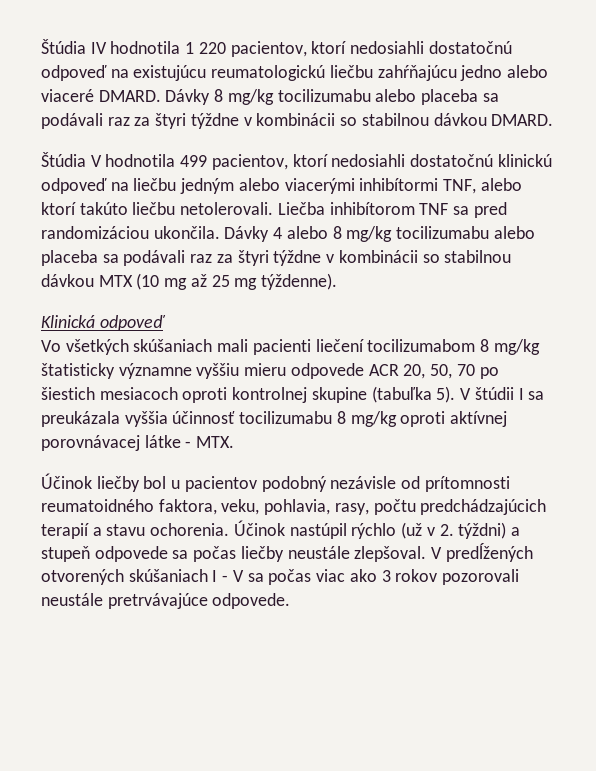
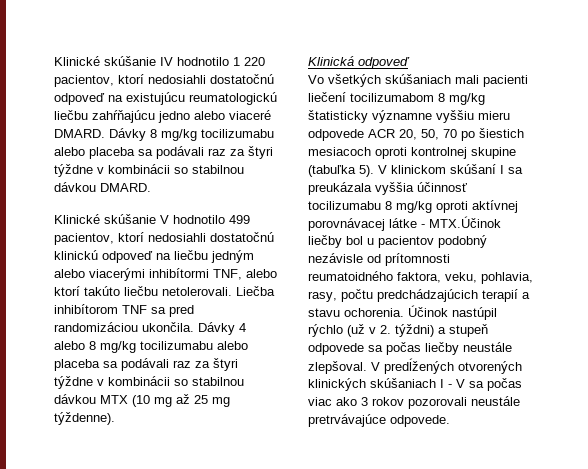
- Štúdia IV hodnotila 1 220 pacientov, ktorí nedosiahli dostatočnú odpoveď na existujúcu reumatologickú liečbu zahŕňajúcu jedno alebo viaceré DMARD.
+ Klinické skúšanie IV hodnotilo 1 220 pacientov, ktorí nedosiahli dostatočnú odpoveď na existujúcu reumatologickú liečbu zahŕňajúcu jedno alebo viaceré DMARD.
- Štúdia V hodnotila 499 pacientov, ktorí nedosiahli dostatočnú klinickú odpoveď na liečbu jedným alebo viacerými inhibítormi TNF, alebo ktorí takúto liečbu netolerovali.
+ Klinické skúšanie V hodnotilo 499 pacientov, ktorí nedosiahli dostatočnú klinickú odpoveď na liečbu jedným alebo viacerými inhibítormi TNF, alebo ktorí takúto liečbu netolerovali.
- V štúdii I sa preukázala vyššia účinnosť tocilizumabu 8 mg/kg oproti aktívnej porovnávacej látke - MTX.
- Účinok liečby bol u pacientov podobný nezávisle od prítomnosti reumatoidného faktora, veku, pohlavia, rasy, počtu predchádzajúcich terapií a stavu ochorenia.
+ V klinickom skúšaní I sa preukázala vyššia účinnosť tocilizumabu 8 mg/kg oproti aktívnej porovnávacej látke - MTX.Účinok liečby bol u pacientov podobný nezávisle od prítomnosti reumatoidného faktora, veku, pohlavia, rasy, počtu predchádzajúcich terapií a stavu ochorenia.
- V predĺžených otvorených skúšaniach I - V sa počas viac ako 3 rokov pozorovali neustále pretrvávajúce odpovede.
+ V predĺžených otvorených klinických skúšaniach I - V sa počas viac ako 3 rokov pozorovali neustále pretrvávajúce odpovede.

